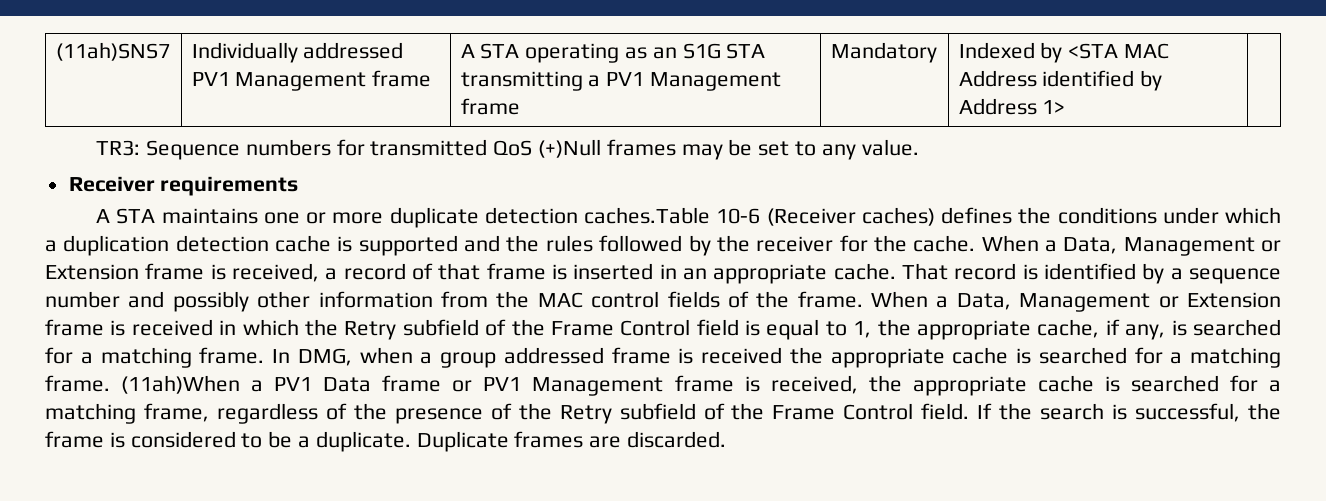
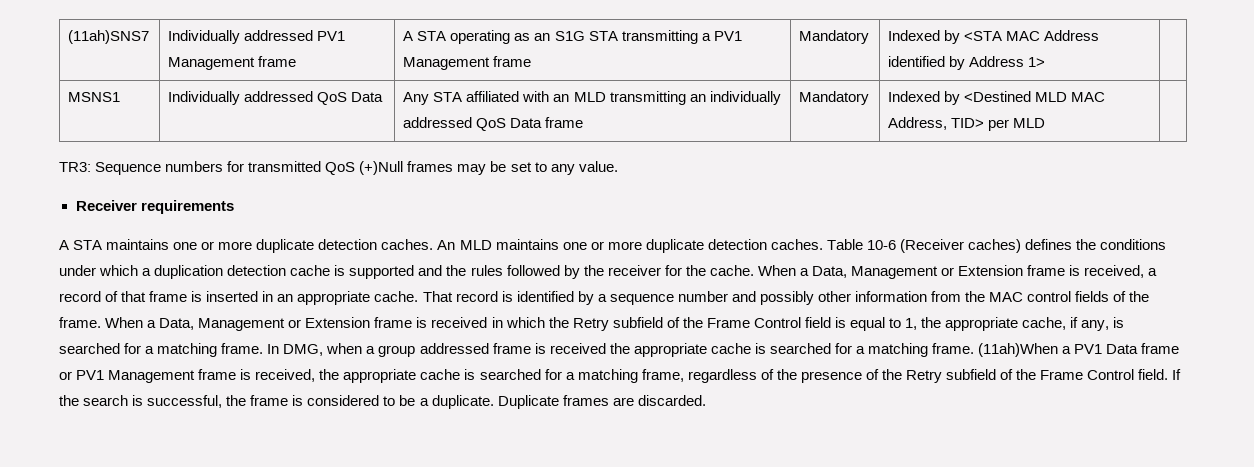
+ MSNS1 | Individually addressed QoS Data | Any STA affiliated with an MLD transmitting an individually addressed QoS Data frame | Mandatory | Indexed by <Destined MLD MAC Address, TID> per MLD |
- A STA maintains one or more duplicate detection caches.Table 10-6 (Receiver caches) defines the conditions under which a duplication detection cache is supported and the rules followed by the receiver for the cache.
+ A STA maintains one or more duplicate detection caches. An MLD maintains one or more duplicate detection caches. Table 10-6 (Receiver caches) defines the conditions under which a duplication detection cache is supported and the rules followed by the receiver for the cache.

